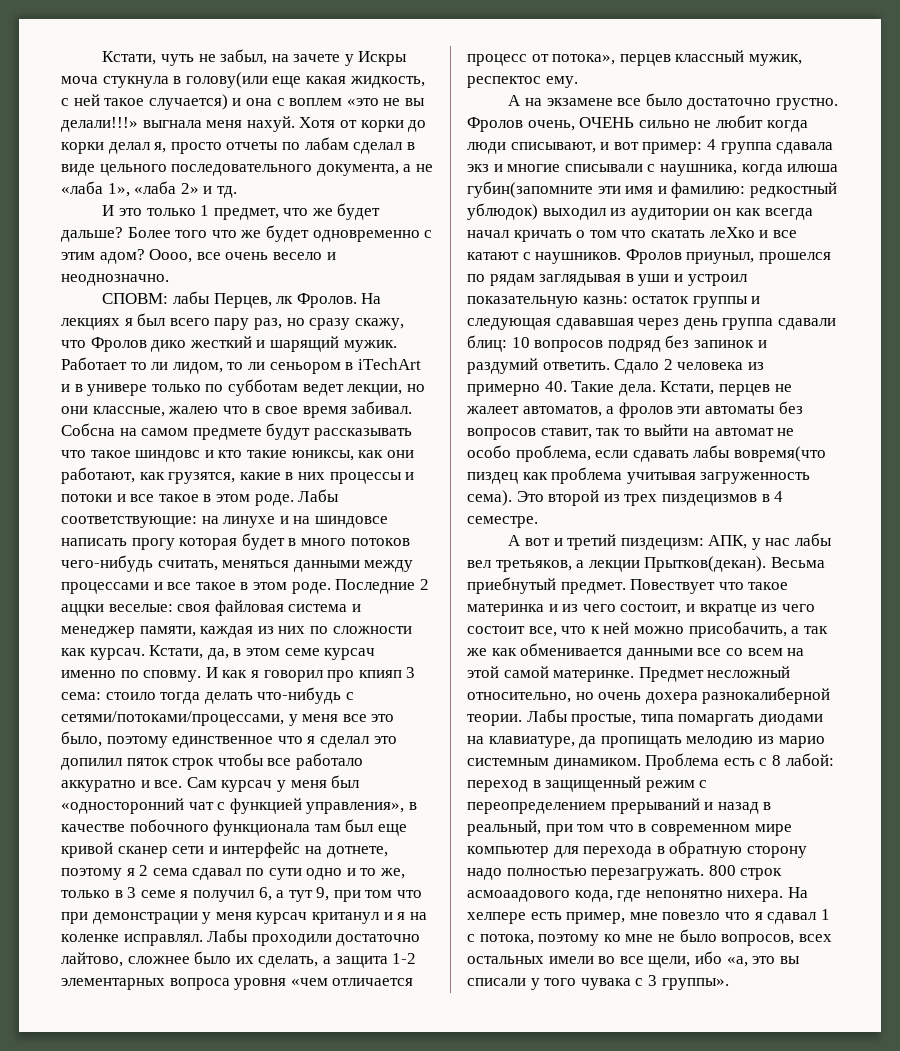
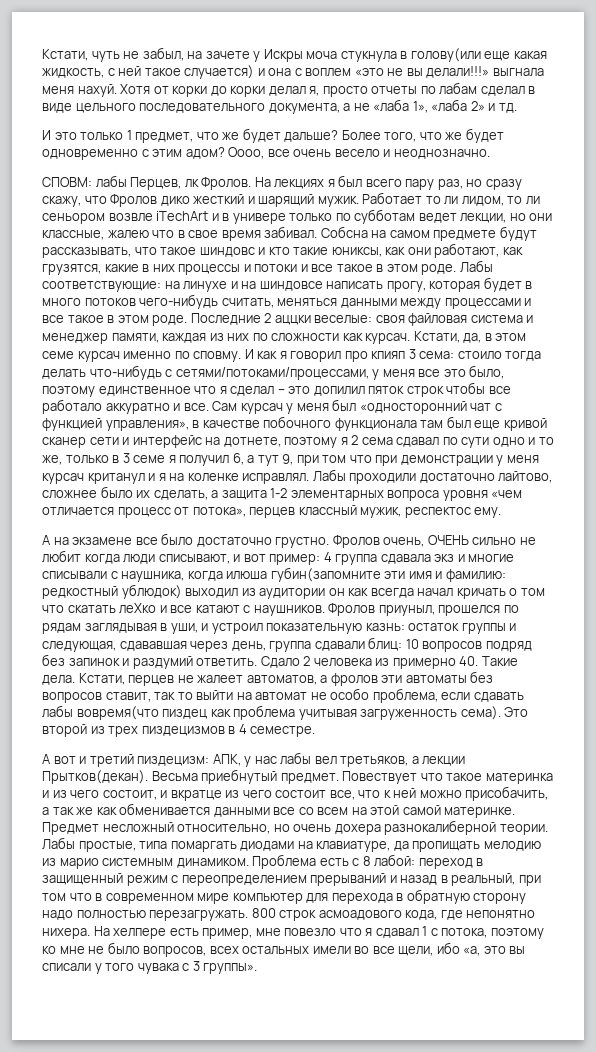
- Более того что же будет одновременно с этим адом?
+ Более того, что же будет одновременно с этим адом?
- Работает то ли лидом, то ли сеньором в iTechArt и в универе только по субботам ведет лекции, но они классные, жалею что в свое время забивал.
+ Работает то ли лидом, то ли сеньором возвле iTechArt и в универе только по субботам ведет лекции, но они классные, жалею что в свое время забивал.
- Собсна на самом предмете будут рассказывать что такое шиндовс и кто такие юниксы, как они работают, как грузятся, какие в них процессы и потоки и все такое в этом роде.
+ Собсна на самом предмете будут рассказывать, что такое шиндовс и кто такие юниксы, как они работают, как грузятся, какие в них процессы и потоки и все такое в этом роде.
- Лабы соответствующие: на линухе и на шиндовсе написать прогу которая будет в много потоков чего-нибудь считать, меняться данными между процессами и все такое в этом роде.
+ Лабы соответствующие: на линухе и на шиндовсе написать прогу, которая будет в много потоков чего-нибудь считать, меняться данными между процессами и все такое в этом роде.
- И как я говорил про кпияп 3 сема: стоило тогда делать что-нибудь с сетями/потоками/процессами, у меня все это было, поэтому единственное что я сделал это допилил пяток строк чтобы все работало аккуратно и все.
+ И как я говорил про кпияп 3 сема: стоило тогда делать что-нибудь с сетями/потоками/процессами, у меня все это было, поэтому единственное что я сделал – это допилил пяток строк чтобы все работало аккуратно и все.
- Фролов приуныл, прошелся по рядам заглядывая в уши и устроил показательную казнь: остаток группы и следующая сдававшая через день группа сдавали блиц: 10 вопросов подряд без запинок и раздумий ответить.
+ Фролов приуныл, прошелся по рядам заглядывая в уши, и устроил показательную казнь: остаток группы и следующая, сдававшая через день, группа сдавали блиц: 10 вопросов подряд без запинок и раздумий ответить.
- 800 строк асмоаадового кода, где непонятно нихера.
+ 800 строк асмоадового кода, где непонятно нихера.

